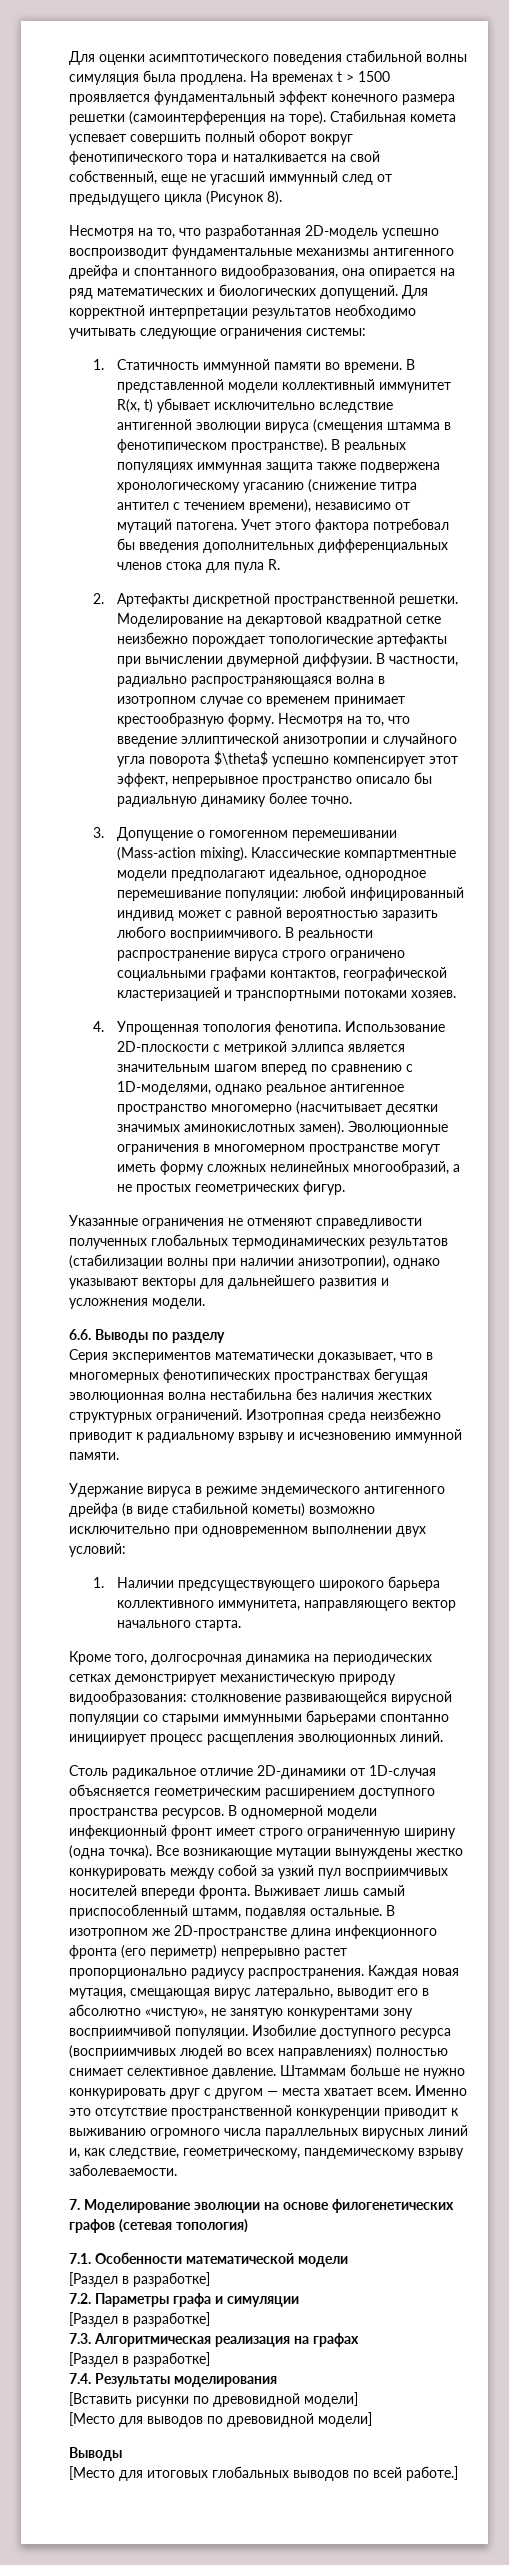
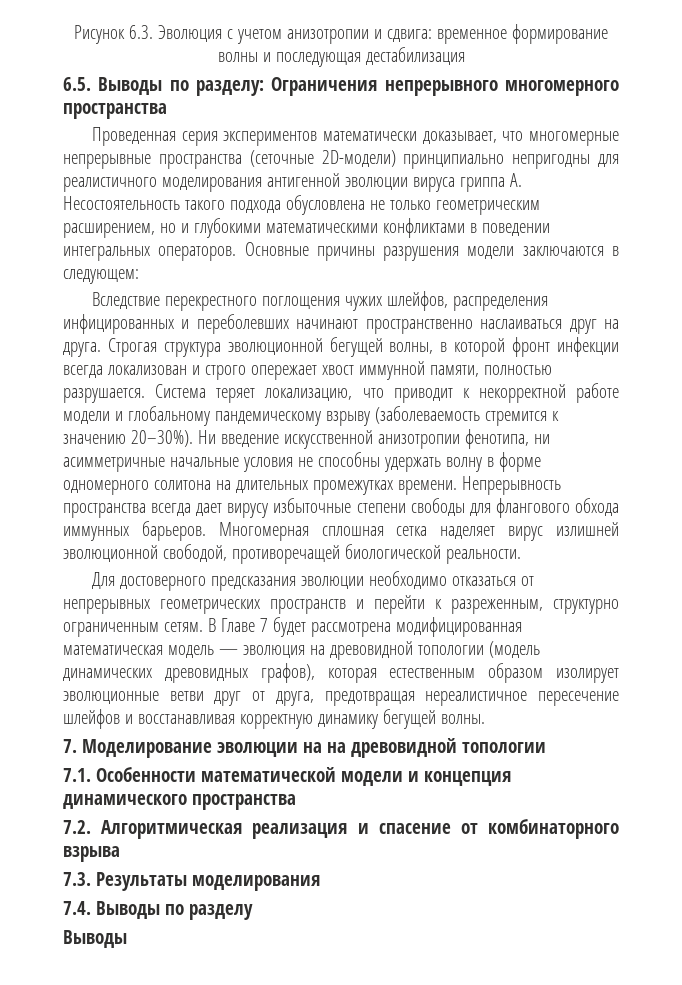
- Для оценки асимптотического поведения стабильной волны симуляция была продлена. На временах t > 1500 проявляется фундаментальный эффект конечного размера решетки (самоинтерференция на торе). Стабильная комета успевает совершить полный оборот вокруг фенотипического тора и наталкивается на свой собственный, еще не угасший иммунный след от предыдущего цикла (Рисунок 8).
- Несмотря на то, что разработанная 2D-модель успешно воспроизводит фундаментальные механизмы антигенного дрейфа и спонтанного видообразования, она опирается на ряд математических и биологических допущений. Для корректной интерпретации результатов необходимо учитывать следующие ограничения системы:
- 1. Статичность иммунной памяти во времени. В представленной модели коллективный иммунитет R(x, t) убывает исключительно вследствие антигенной эволюции вируса (смещения штамма в фенотипическом пространстве). В реальных популяциях иммунная защита также подвержена хронологическому угасанию (снижение титра антител с течением времени), независимо от мутаций патогена. Учет этого фактора потребовал бы введения дополнительных дифференциальных членов стока для пула R.
- 2. Артефакты дискретной пространственной решетки. Моделирование на декартовой квадратной сетке неизбежно порождает топологические артефакты при вычислении двумерной диффузии. В частности, радиально распространяющаяся волна в изотропном случае со временем принимает крестообразную форму. Несмотря на то, что введение эллиптической анизотропии и случайного угла поворота $\theta$ успешно компенсирует этот эффект, непрерывное пространство описало бы радиальную динамику более точно.
- 3. Допущение о гомогенном перемешивании (Mass-action mixing). Классические компартментные модели предполагают идеальное, однородное перемешивание популяции: любой инфицированный индивид может с равной вероятностью заразить любого восприимчивого. В реальности распространение вируса строго ограничено социальными графами контактов, географической кластеризацией и транспортными потоками хозяев.
- 4. Упрощенная топология фенотипа. Использование 2D-плоскости с метрикой эллипса является значительным шагом вперед по сравнению с 1D-моделями, однако реальное антигенное пространство многомерно (насчитывает десятки значимых аминокислотных замен). Эволюционные ограничения в многомерном пространстве могут иметь форму сложных нелинейных многообразий, а не простых геометрических фигур.
- Указанные ограничения не отменяют справедливости полученных глобальных термодинамических результатов (стабилизации волны при наличии анизотропии), однако указывают векторы для дальнейшего развития и усложнения модели.
- 6.6. Выводы по разделу
- Серия экспериментов математически доказывает, что в многомерных фенотипических пространствах бегущая эволюционная волна нестабильна без наличия жестких структурных ограничений. Изотропная среда неизбежно приводит к радиальному взрыву и исчезновению иммунной памяти.
- Удержание вируса в режиме эндемического антигенного дрейфа (в виде стабильной кометы) возможно исключительно при одновременном выполнении двух условий:
- 1. Наличии предсуществующего широкого барьера коллективного иммунитета, направляющего вектор начального старта.
- Кроме того, долгосрочная динамика на периодических сетках демонстрирует механистическую природу видообразования: столкновение развивающейся вирусной популяции со старыми иммунными барьерами спонтанно инициирует процесс расщепления эволюционных линий.
- Столь радикальное отличие 2D-динамики от 1D-случая объясняется геометрическим расширением доступного пространства ресурсов. В одномерной модели инфекционный фронт имеет строго ограниченную ширину (одна точка). Все возникающие мутации вынуждены жестко конкурировать между собой за узкий пул восприимчивых носителей впереди фронта. Выживает лишь самый приспособленный штамм, подавляя остальные. В изотропном же 2D-пространстве длина инфекционного фронта (его периметр) непрерывно растет пропорционально радиусу распространения. Каждая новая мутация, смещающая вирус латерально, выводит его в абсолютно «чистую», не занятую конкурентами зону восприимчивой популяции. Изобилие доступного ресурса (восприимчивых людей во всех направлениях) полностью снимает селективное давление. Штаммам больше не нужно конкурировать друг с другом — места хватает всем. Именно это отсутствие пространственной конкуренции приводит к выживанию огромного числа параллельных вирусных линий и, как следствие, геометрическому, пандемическому взрыву заболеваемости.
+ Рисунок 6.3. Эволюция с учетом анизотропии и сдвига: временное формирование волны и последующая дестабилизация
+ 6.5. Выводы по разделу: Ограничения непрерывного многомерного пространства
+ Проведенная серия экспериментов математически доказывает, что многомерные непрерывные пространства (сеточные 2D-модели) принципиально непригодны для реалистичного моделирования антигенной эволюции вируса гриппа А. Несостоятельность такого подхода обусловлена не только геометрическим расширением, но и глубокими математическими конфликтами в поведении интегральных операторов. Основные причины разрушения модели заключаются в следующем:
+ Вследствие перекрестного поглощения чужих шлейфов, распределения инфицированных и переболевших начинают пространственно наслаиваться друг на друга. Строгая структура эволюционной бегущей волны, в которой фронт инфекции всегда локализован и строго опережает хвост иммунной памяти, полностью разрушается. Система теряет локализацию, что приводит к некорректной работе модели и глобальному пандемическому взрыву (заболеваемость стремится к значению 20–30%). Ни введение искусственной анизотропии фенотипа, ни асимметричные начальные условия не способны удержать волну в форме одномерного солитона на длительных промежутках времени. Непрерывность пространства всегда дает вирусу избыточные степени свободы для флангового обхода иммунных барьеров. Многомерная сплошная сетка наделяет вирус излишней эволюционной свободой, противоречащей биологической реальности.
+ Для достоверного предсказания эволюции необходимо отказаться от непрерывных геометрических пространств и перейти к разреженным, структурно ограниченным сетям. В Главе 7 будет рассмотрена модифицированная математическая модель — эволюция на древовидной топологии (модель динамических древовидных графов), которая естественным образом изолирует эволюционные ветви друг от друга, предотвращая нереалистичное пересечение шлейфов и восстанавливая корректную динамику бегущей волны.
- 7. Моделирование эволюции на основе филогенетических графов (сетевая топология)
+ 7. Моделирование эволюции на на древовидной топологии
- 7.1. Особенности математической модели
- [Раздел в разработке]
- 7.2. Параметры графа и симуляции
- [Раздел в разработке]
- 7.3. Алгоритмическая реализация на графах
- [Раздел в разработке]
- 7.4. Результаты моделирования
- [Вставить рисунки по древовидной модели]
- [Место для выводов по древовидной модели]
+ 7.1. Особенности математической модели и концепция динамического пространства
+ 7.2. Алгоритмическая реализация и спасение от комбинаторного взрыва
+ 7.3. Результаты моделирования
+ 7.4. Выводы по разделу
  Выводы
- [Место для итоговых глобальных выводов по всей работе.]

